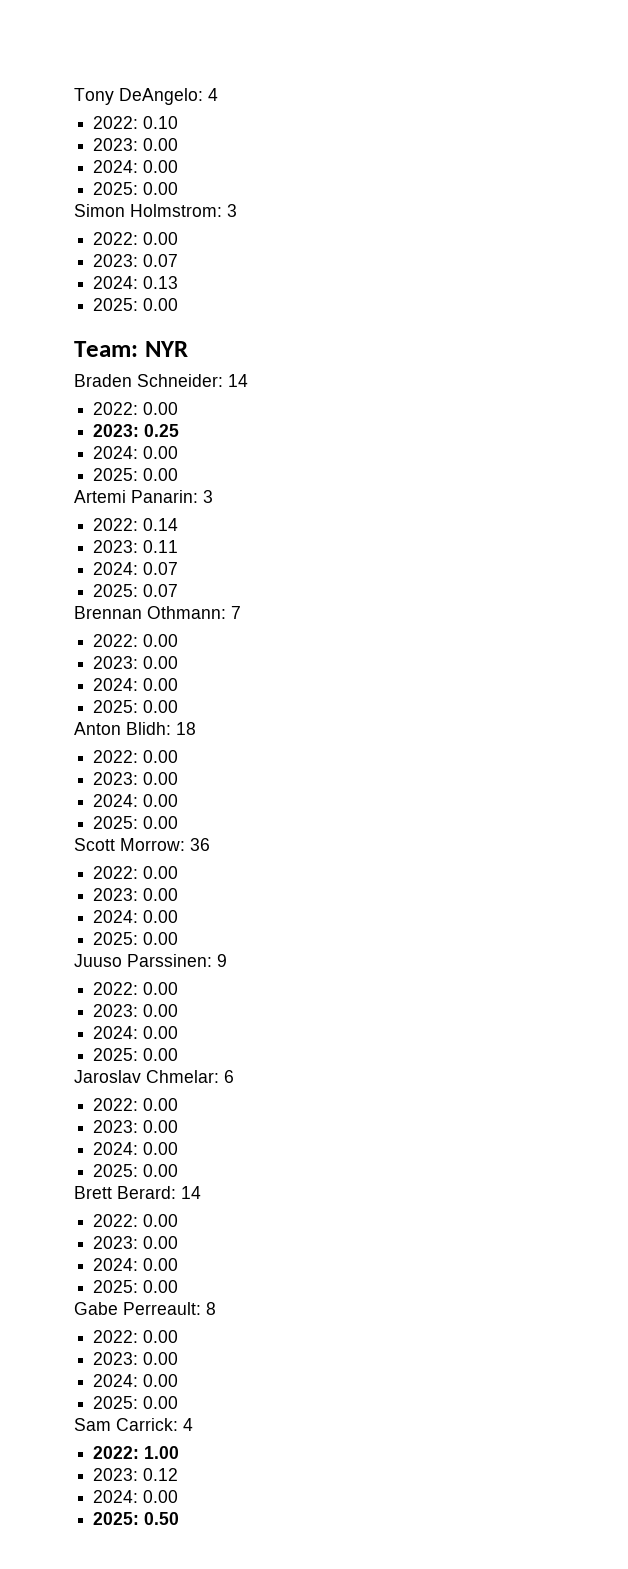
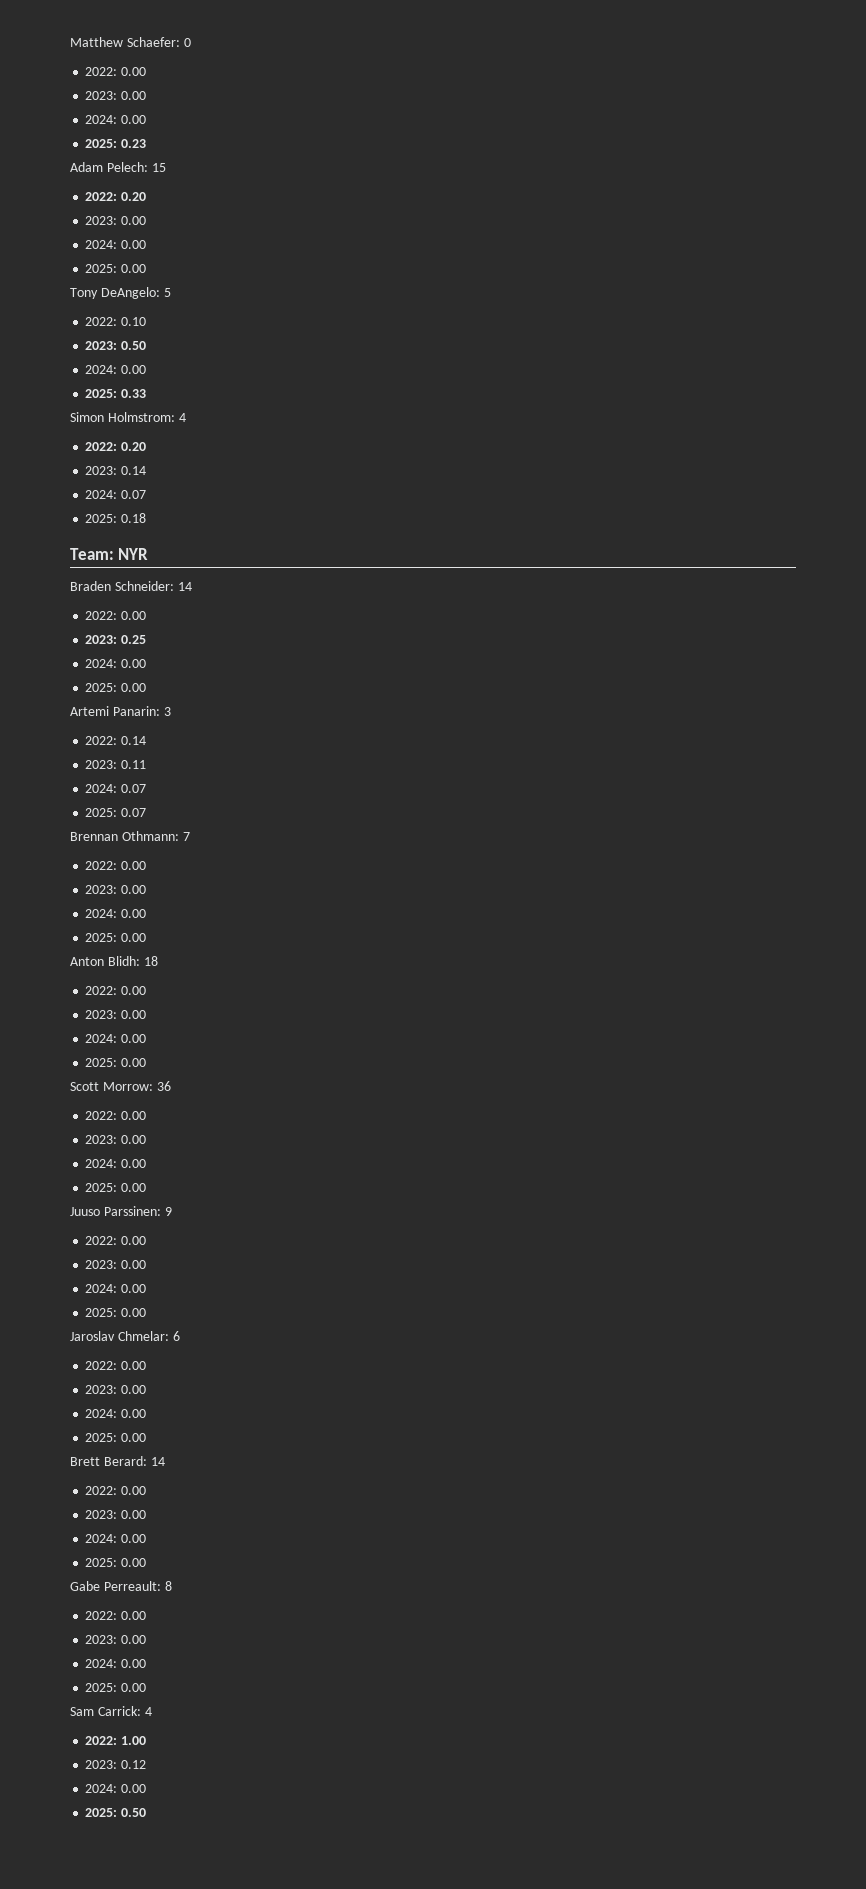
- Tony DeAngelo: 4
- 2022: 0.10
+ Matthew Schaefer: 0
+ 2022: 0.00
+ 2023: 0.00
+ 2024: 0.00
+ 2025: 0.23
+ Adam Pelech: 15
+ 2022: 0.20
  2023: 0.00
  2024: 0.00
  2025: 0.00
+ Tony DeAngelo: 5
+ 2022: 0.10
+ 2023: 0.50
+ 2024: 0.00
+ 2025: 0.33
- Simon Holmstrom: 3
- 2022: 0.00
- 2023: 0.07
- 2024: 0.13
- 2025: 0.00
+ Simon Holmstrom: 4
+ 2022: 0.20
+ 2023: 0.14
+ 2024: 0.07
+ 2025: 0.18

